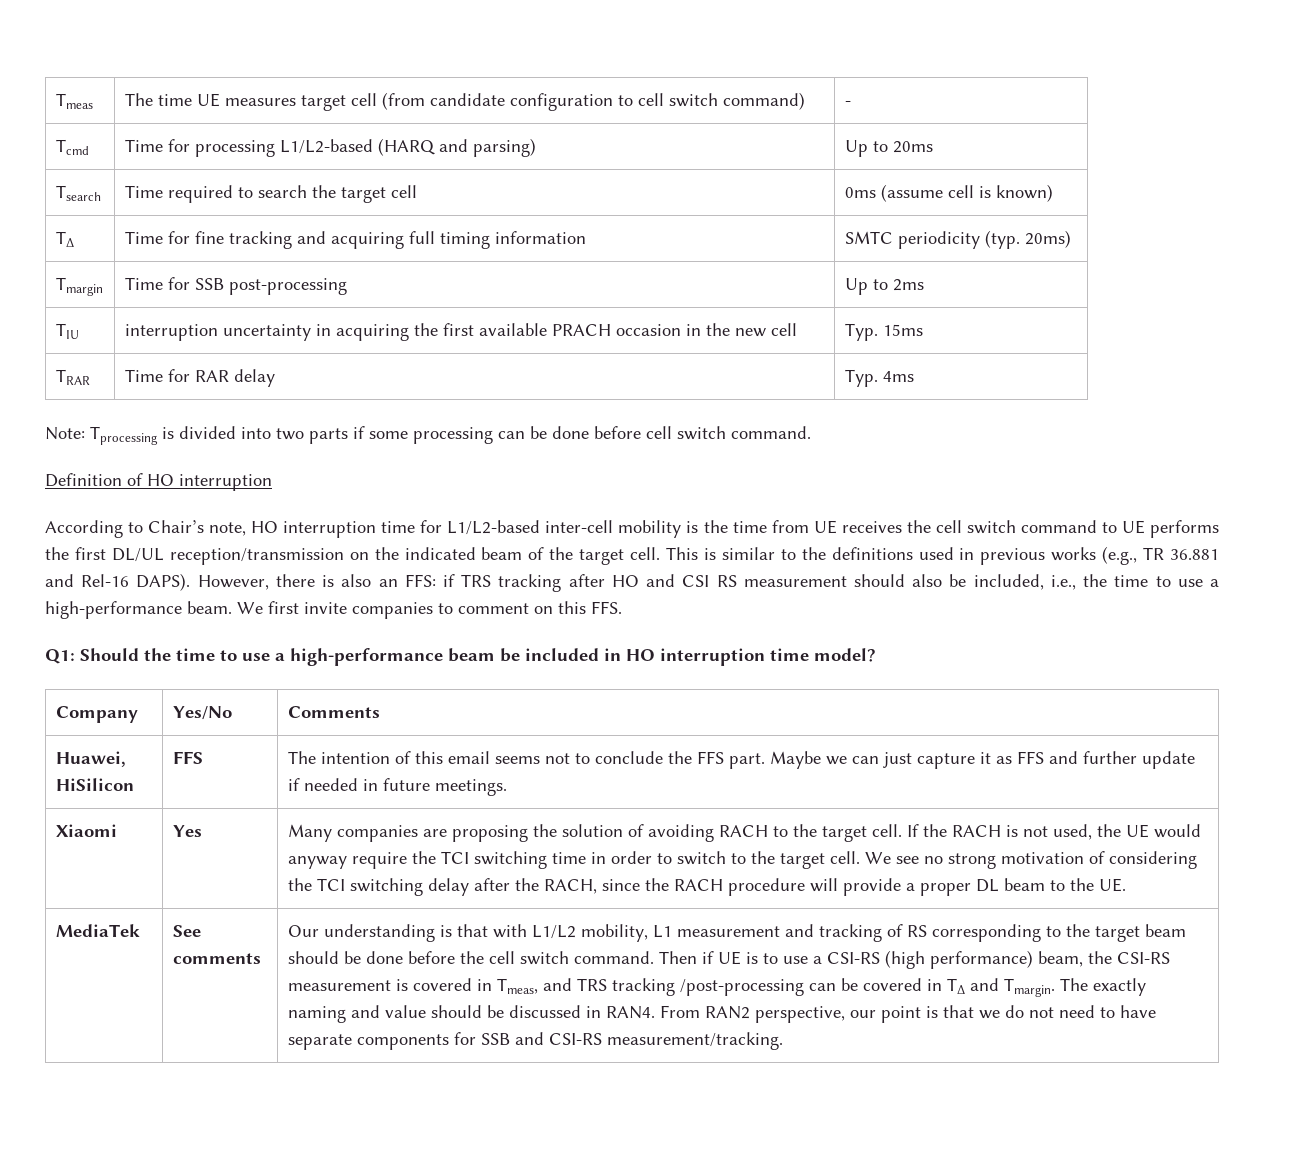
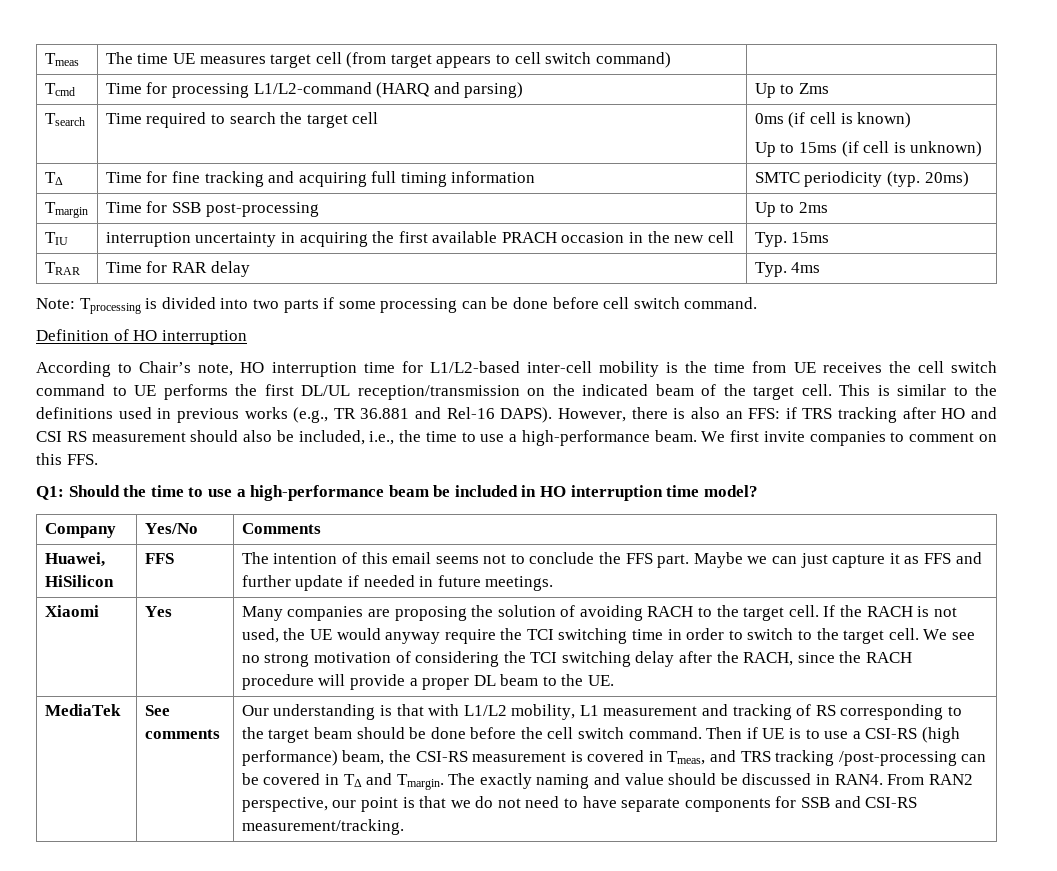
- Tmeas | The time UE measures target cell (from candidate configuration to cell switch command) | -
+ Tmeas | The time UE measures target cell (from target appears to cell switch command) |
- Tcmd | Time for processing L1/L2-based (HARQ and parsing) | Up to 20ms
+ Tcmd | Time for processing L1/L2-command (HARQ and parsing) | Up to Zms
- Tsearch | Time required to search the target cell | 0ms (assume cell is known)
+ Tsearch | Time required to search the target cell | 0ms (if cell is known)
+ Up to 15ms (if cell is unknown)

